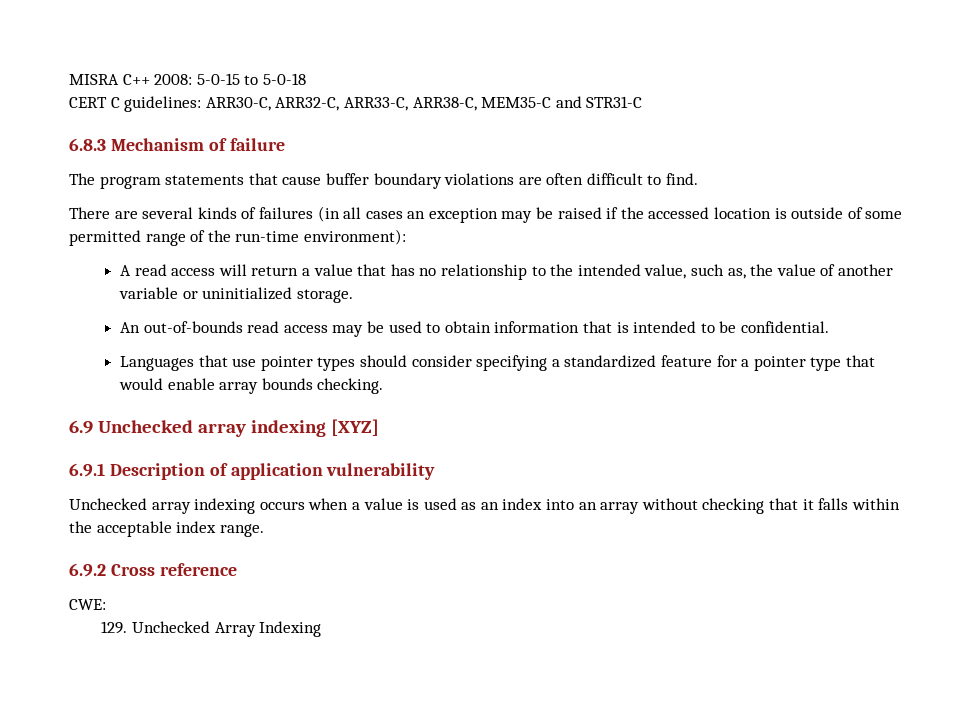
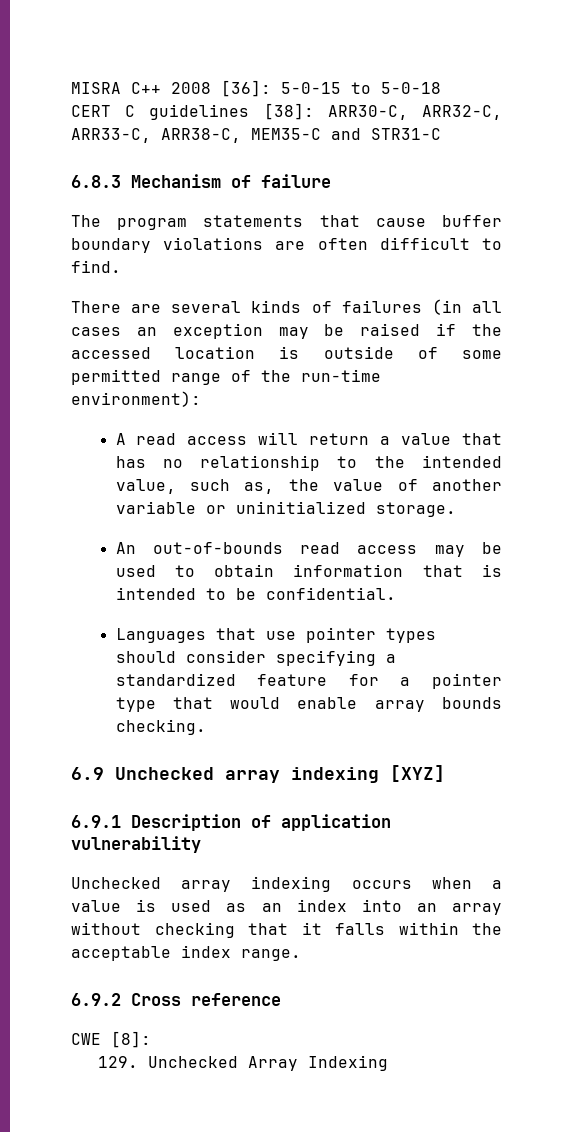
- MISRA C++ 2008: 5-0-15 to 5-0-18
+ MISRA C++ 2008 [36]: 5-0-15 to 5-0-18
- CERT C guidelines: ARR30-C, ARR32-C, ARR33-C, ARR38-C, MEM35-C and STR31-C
+ CERT C guidelines [38]: ARR30-C, ARR32-C, ARR33-C, ARR38-C, MEM35-C and STR31-C
- CWE:
+ CWE [8]:

